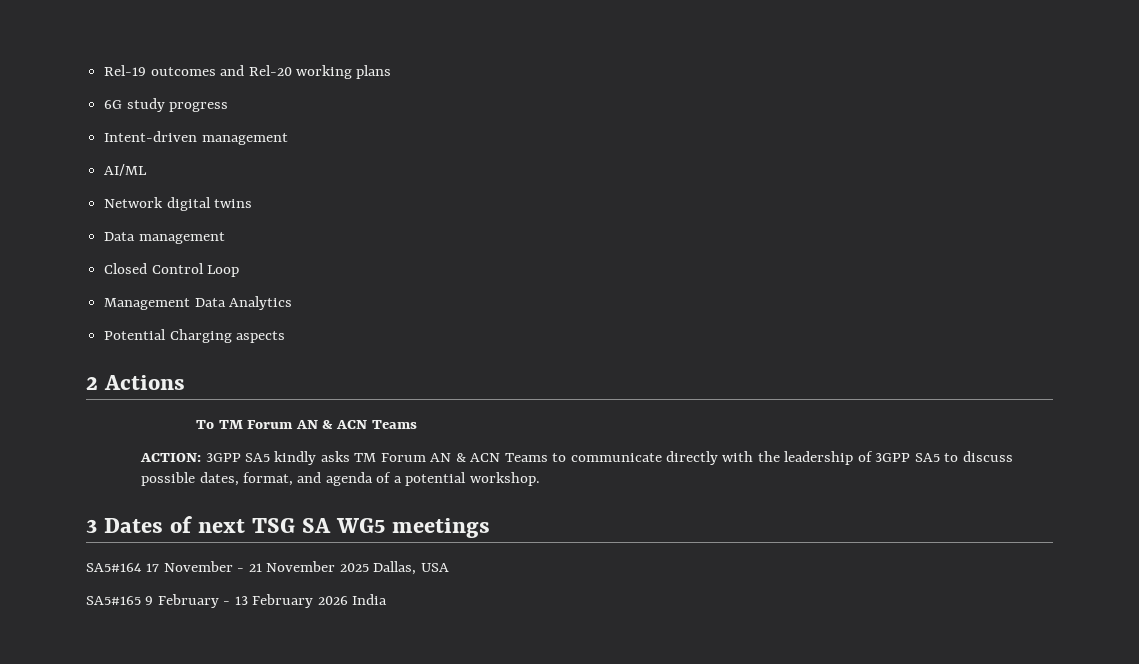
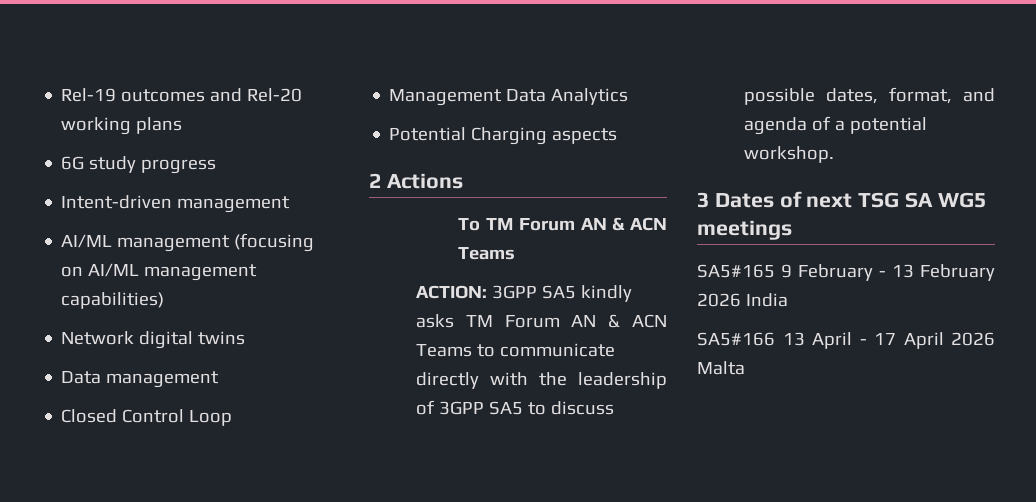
- AI/ML
+ AI/ML management (focusing on AI/ML management capabilities)
- SA5#164 17 November - 21 November 2025 Dallas, USA
+ SA5#166 13 April - 17 April 2026 Malta

